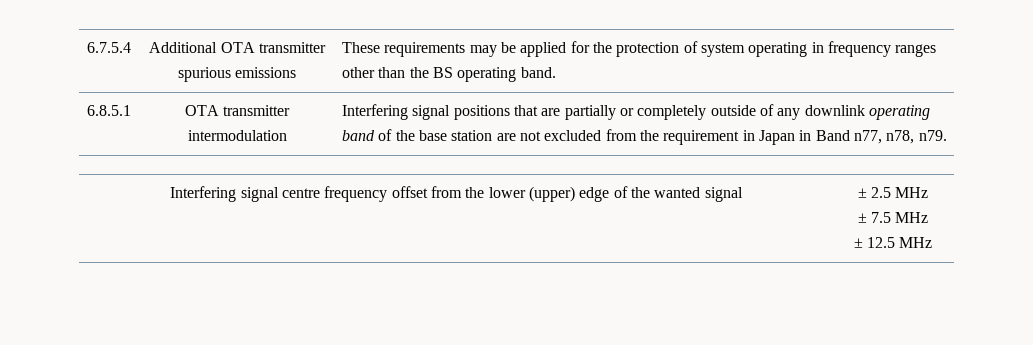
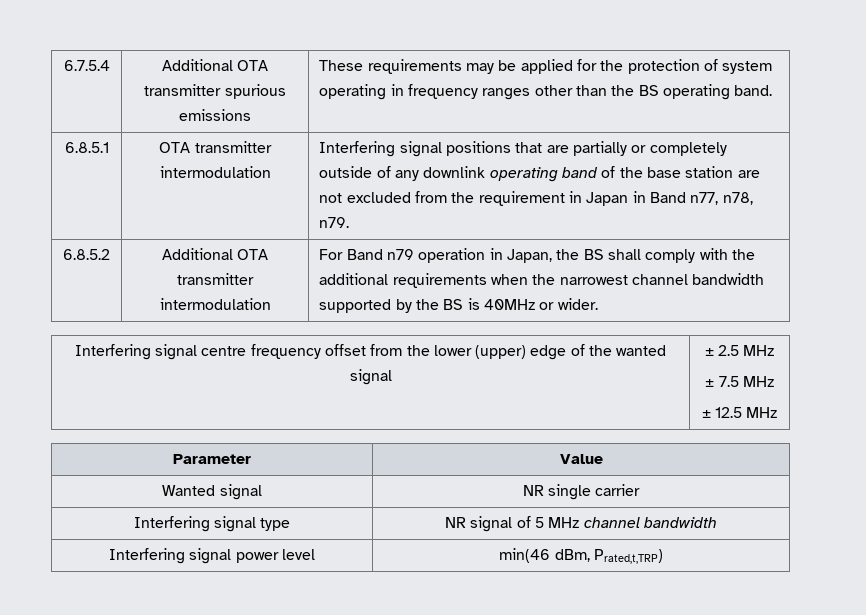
+ 6.8.5.2 | Additional OTA transmitter intermodulation | For Band n79 operation in Japan, the BS shall comply with the additional requirements when the narrowest channel bandwidth supported by the BS is 40MHz or wider.
+ Parameter | Value
+ Wanted signal | NR single carrier
+ Interfering signal type | NR signal of 5 MHz channel bandwidth
+ Interfering signal power level | min(46 dBm, Prated,t,TRP)

